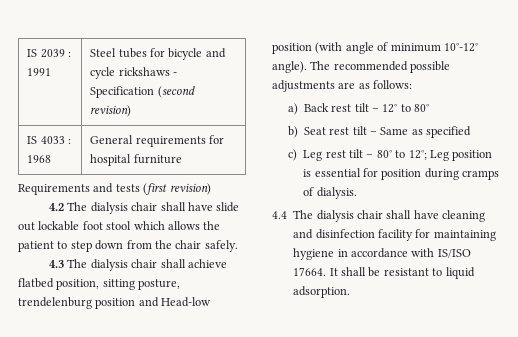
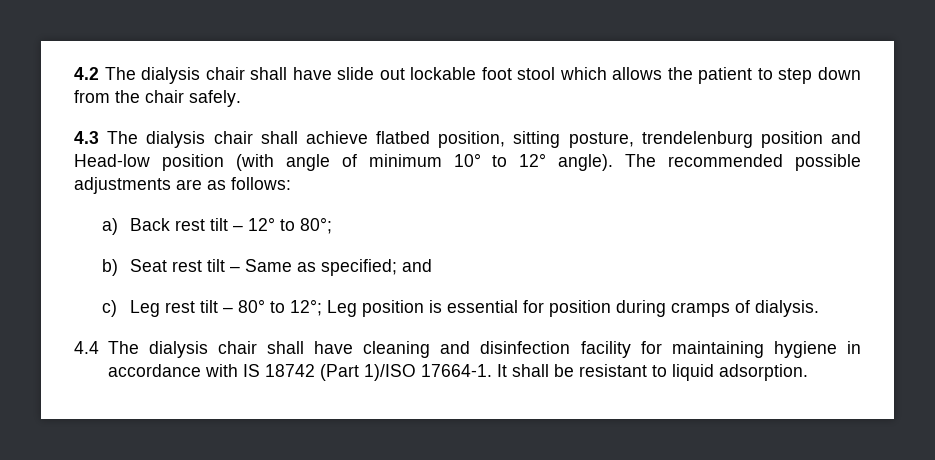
- IS 2039 : 1991 | Steel tubes for bicycle and cycle rickshaws - Specification (second revision)
- IS 4033 : 1968 | General requirements for hospital furniture
- Requirements and tests (first revision)
- 4.3 The dialysis chair shall achieve flatbed position, sitting posture, trendelenburg position and Head-low position (with angle of minimum 10°-12° angle).
+ 4.3 The dialysis chair shall achieve flatbed position, sitting posture, trendelenburg position and Head-low position (with angle of minimum 10° to 12° angle).
- a) Back rest tilt – 12° to 80°
+ a) Back rest tilt – 12° to 80°;
- b) Seat rest tilt – Same as specified
+ b) Seat rest tilt – Same as specified; and
- 4.4 The dialysis chair shall have cleaning and disinfection facility for maintaining hygiene in accordance with IS/ISO 17664.
+ 4.4 The dialysis chair shall have cleaning and disinfection facility for maintaining hygiene in accordance with IS 18742 (Part 1)/ISO 17664-1.

